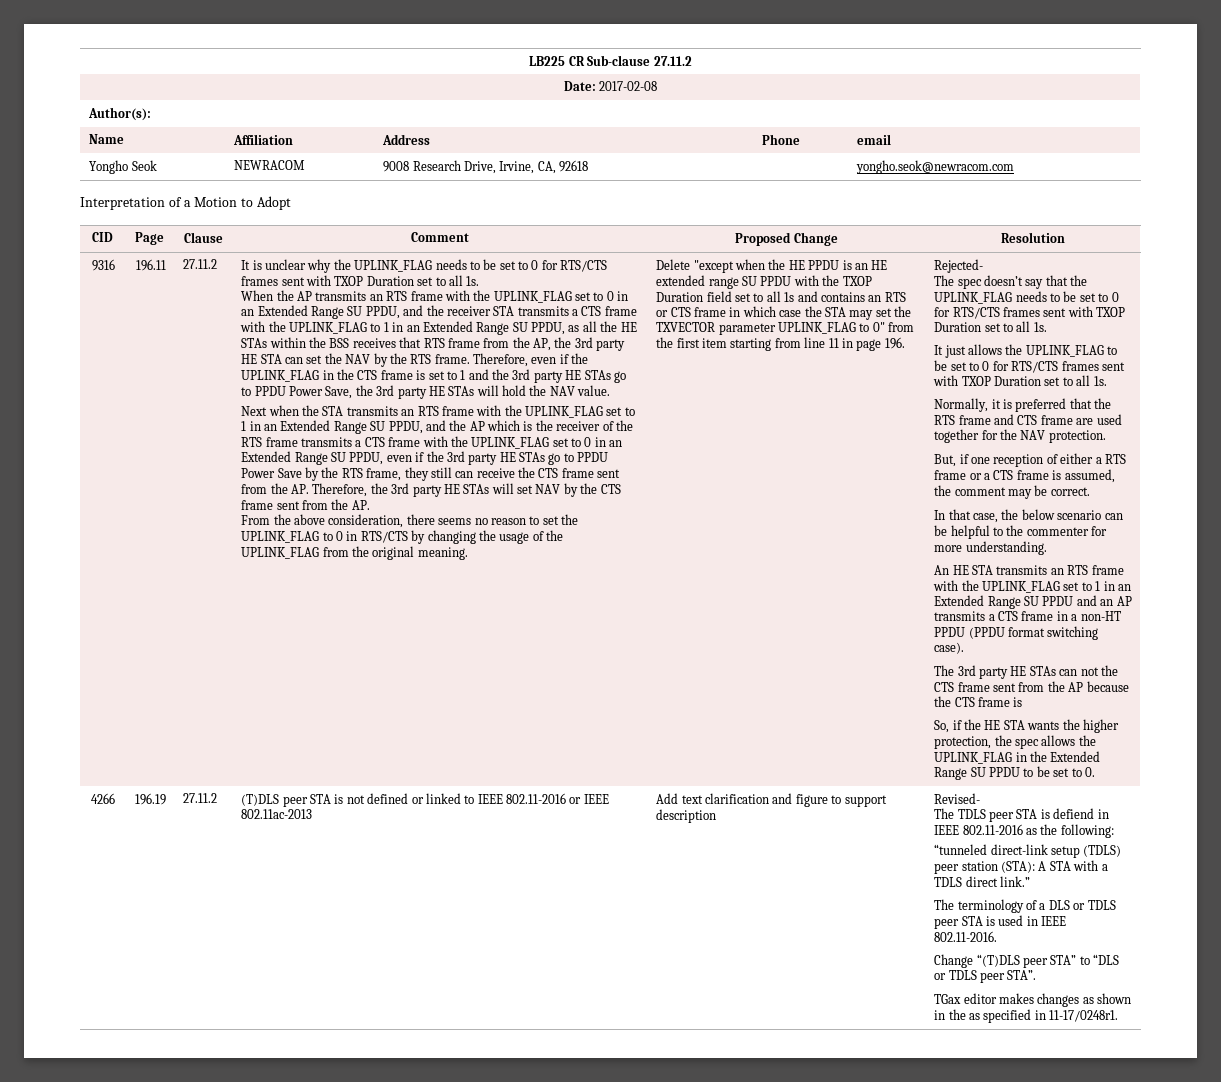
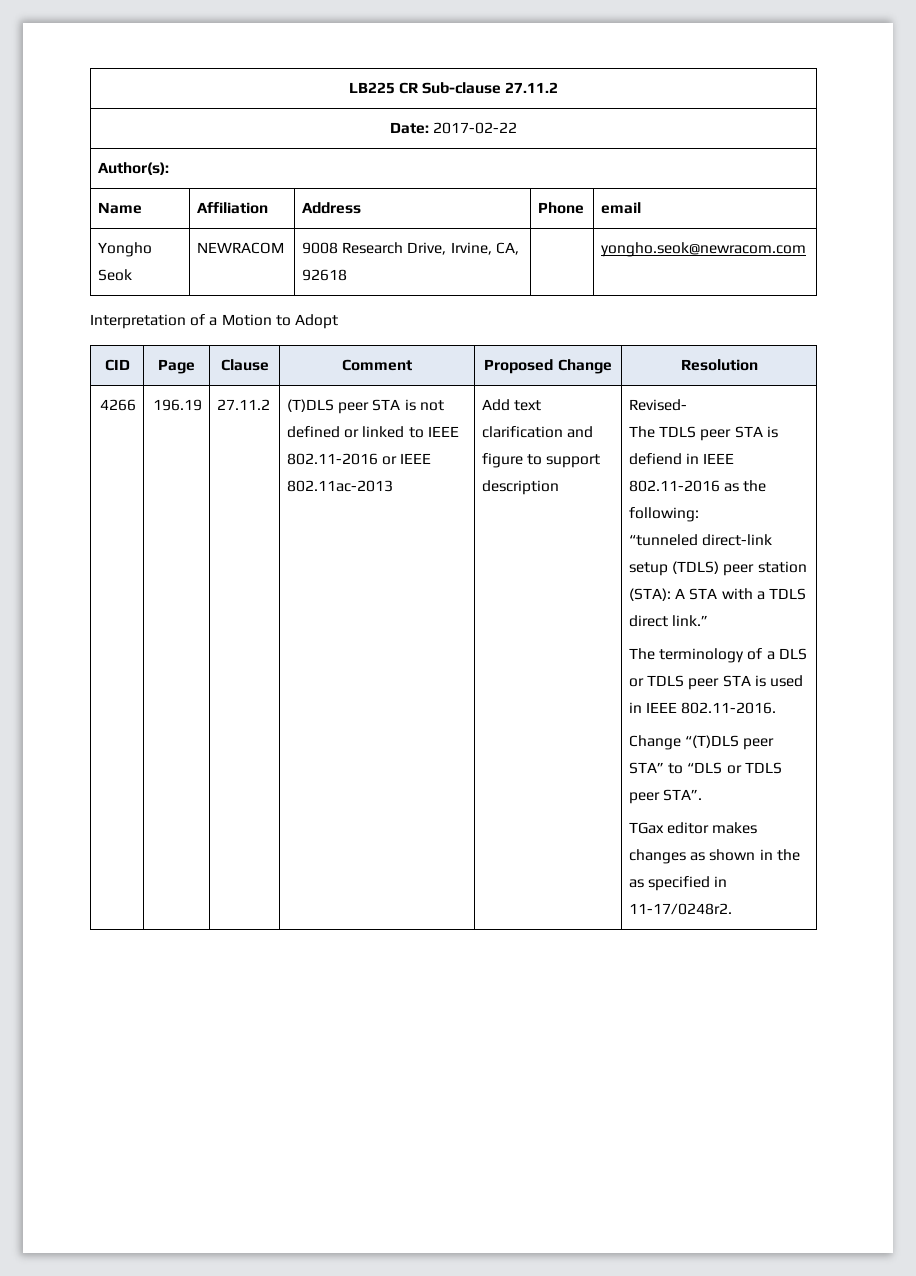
- Date: 2017-02-08
+ Date: 2017-02-22
- 9316 | 196.11 | 27.11.2 | It is unclear why the UPLINK_FLAG needs to be set to 0 for RTS/CTS frames sent with TXOP Duration set to all 1s.
- When the AP transmits an RTS frame with the UPLINK_FLAG set to 0 in an Extended Range SU PPDU, and the receiver STA transmits a CTS frame with the UPLINK_FLAG to 1 in an Extended Range SU PPDU, as all the HE STAs within the BSS receives that RTS frame from the AP, the 3rd party HE STA can set the NAV by the RTS frame. Therefore, even if the UPLINK_FLAG in the CTS frame is set to 1 and the 3rd party HE STAs go to PPDU Power Save, the 3rd party HE STAs will hold the NAV value.
- Next when the STA transmits an RTS frame with the UPLINK_FLAG set to 1 in an Extended Range SU PPDU, and the AP which is the receiver of the RTS frame transmits a CTS frame with the UPLINK_FLAG set to 0 in an Extended Range SU PPDU, even if the 3rd party HE STAs go to PPDU Power Save by the RTS frame, they still can receive the CTS frame sent from the AP. Therefore, the 3rd party HE STAs will set NAV by the CTS frame sent from the AP.
- From the above consideration, there seems no reason to set the UPLINK_FLAG to 0 in RTS/CTS by changing the usage of the UPLINK_FLAG from the original meaning. | Delete "except when the HE PPDU is an HE extended range SU PPDU with the TXOP Duration field set to all 1s and contains an RTS or CTS frame in which case the STA may set the TXVECTOR parameter UPLINK_FLAG to 0" from the first item starting from line 11 in page 196. | Rejected-
- The spec doesn’t say that the UPLINK_FLAG needs to be set to 0 for RTS/CTS frames sent with TXOP Duration set to all 1s.
- It just allows the UPLINK_FLAG to be set to 0 for RTS/CTS frames sent with TXOP Duration set to all 1s.
- Normally, it is preferred that the RTS frame and CTS frame are used together for the NAV protection.
- But, if one reception of either a RTS frame or a CTS frame is assumed, the comment may be correct.
- In that case, the below scenario can be helpful to the commenter for more understanding.
- An HE STA transmits an RTS frame with the UPLINK_FLAG set to 1 in an Extended Range SU PPDU and an AP transmits a CTS frame in a non-HT PPDU (PPDU format switching case).
- The 3rd party HE STAs can not the CTS frame sent from the AP because the CTS frame is
- So, if the HE STA wants the higher protection, the spec allows the UPLINK_FLAG in the Extended Range SU PPDU to be set to 0.
- TGax editor makes changes as shown in the as specified in 11-17/0248r1.
+ TGax editor makes changes as shown in the as specified in 11-17/0248r2.

